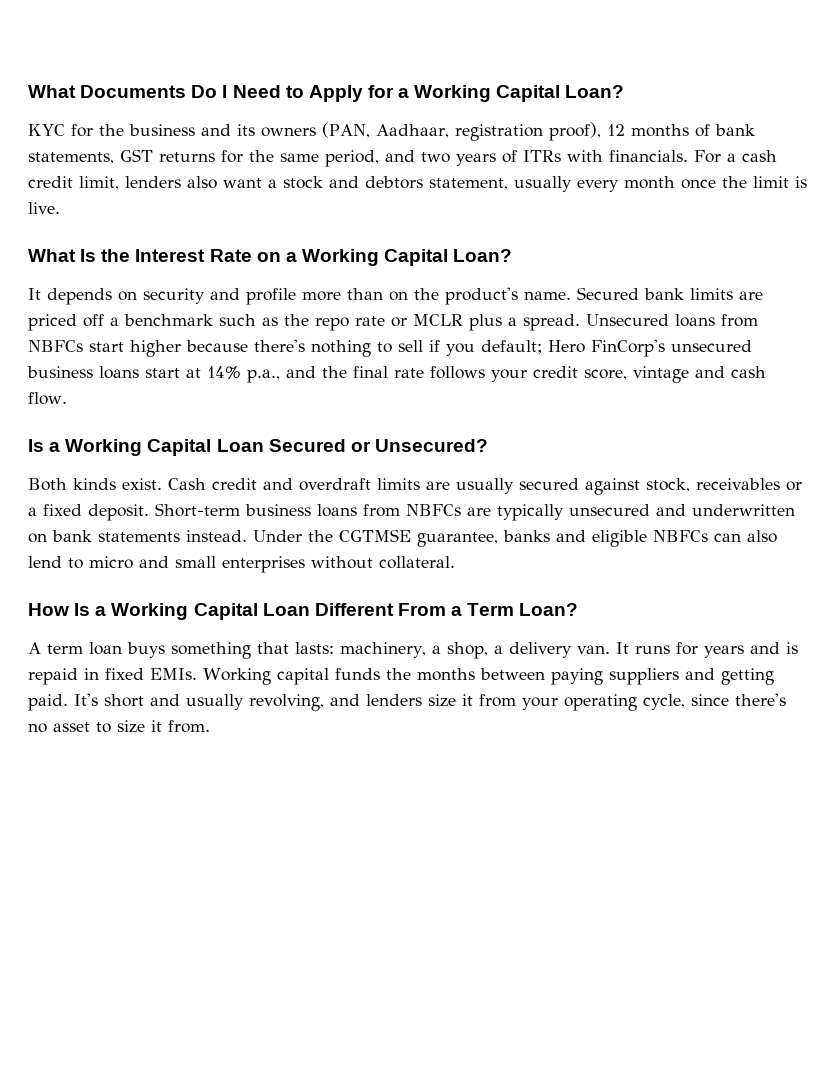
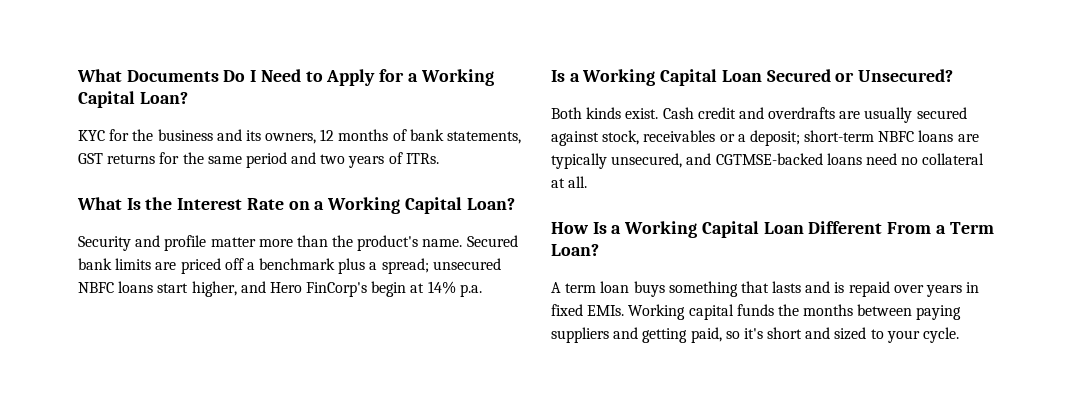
- KYC for the business and its owners (PAN, Aadhaar, registration proof), 12 months of bank statements, GST returns for the same period, and two years of ITRs with financials. For a cash credit limit, lenders also want a stock and debtors statement, usually every month once the limit is live.
+ KYC for the business and its owners, 12 months of bank statements, GST returns for the same period and two years of ITRs.
- It depends on security and profile more than on the product's name.
+ Security and profile matter more than the product's name.
- Secured bank limits are priced off a benchmark such as the repo rate or MCLR plus a spread. Unsecured loans from NBFCs start higher because there's nothing to sell if you default; Hero FinCorp's unsecured business loans start at 14% p.a., and the final rate follows your credit score, vintage and cash flow.
+ Secured bank limits are priced off a benchmark plus a spread; unsecured NBFC loans start higher, and Hero FinCorp's begin at 14% p.a.
- Cash credit and overdraft limits are usually secured against stock, receivables or a fixed deposit. Short-term business loans from NBFCs are typically unsecured and underwritten on bank statements instead. Under the CGTMSE guarantee, banks and eligible NBFCs can also lend to micro and small enterprises without collateral.
+ Cash credit and overdrafts are usually secured against stock, receivables or a deposit; short-term NBFC loans are typically unsecured, and CGTMSE-backed loans need no collateral at all.
- A term loan buys something that lasts: machinery, a shop, a delivery van. It runs for years and is repaid in fixed EMIs.
+ A term loan buys something that lasts and is repaid over years in fixed EMIs.
- Working capital funds the months between paying suppliers and getting paid. It's short and usually revolving, and lenders size it from your operating cycle, since there's no asset to size it from.
+ Working capital funds the months between paying suppliers and getting paid, so it's short and sized to your cycle.

